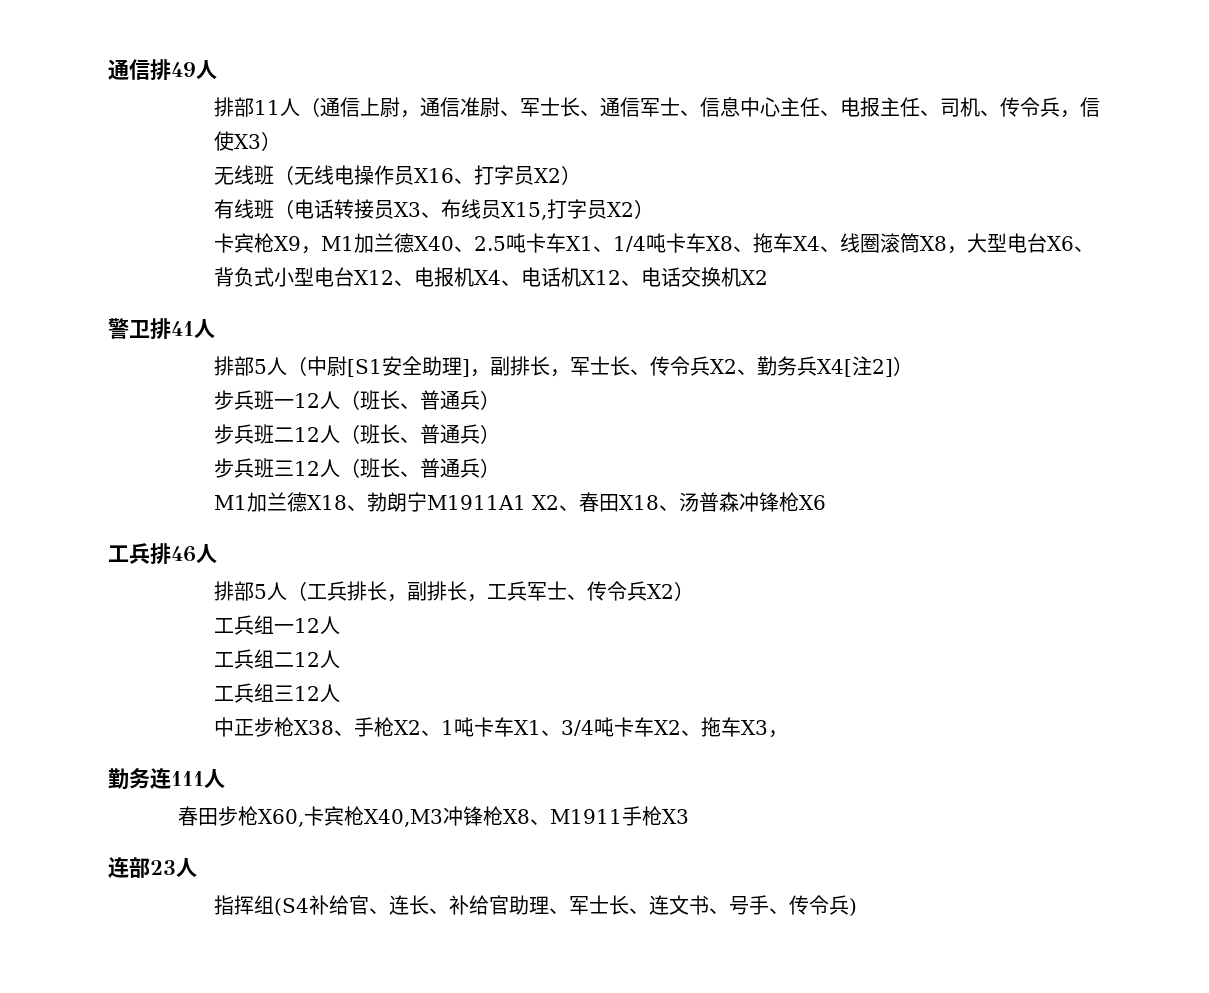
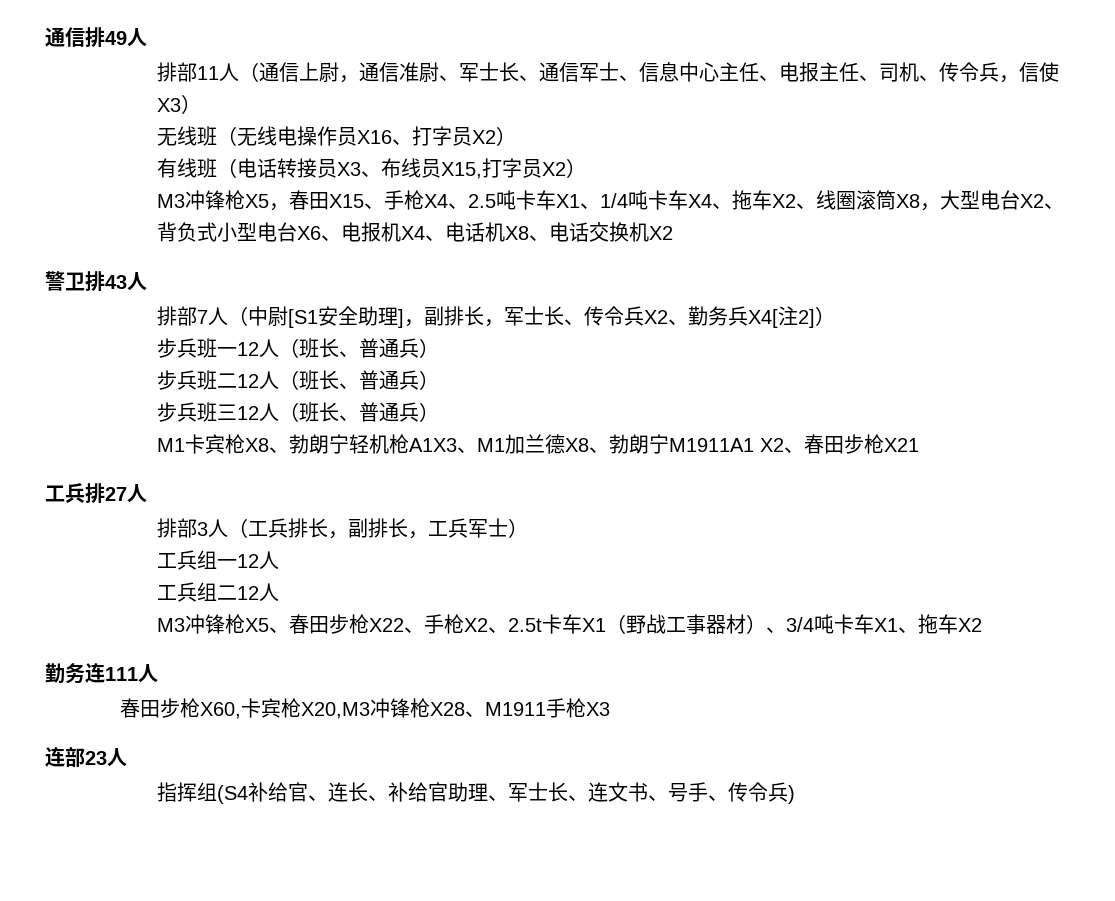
- 卡宾枪X9，M1加兰德X40、2.5吨卡车X1、1/4吨卡车X8、拖车X4、线圈滚筒X8，大型电台X6、背负式小型电台X12、电报机X4、电话机X12、电话交换机X2
+ M3冲锋枪X5，春田X15、手枪X4、2.5吨卡车X1、1/4吨卡车X4、拖车X2、线圈滚筒X8，大型电台X2、背负式小型电台X6、电报机X4、电话机X8、电话交换机X2
- 警卫排41人
- 排部5人（中尉[S1安全助理]，副排长，军士长、传令兵X2、勤务兵X4[注2]）
+ 警卫排43人
+ 排部7人（中尉[S1安全助理]，副排长，军士长、传令兵X2、勤务兵X4[注2]）
- M1加兰德X18、勃朗宁M1911A1 X2、春田X18、汤普森冲锋枪X6
- 工兵排46人
- 排部5人（工兵排长，副排长，工兵军士、传令兵X2）
+ M1卡宾枪X8、勃朗宁轻机枪A1X3、M1加兰德X8、勃朗宁M1911A1 X2、春田步枪X21
+ 工兵排27人
+ 排部3人（工兵排长，副排长，工兵军士）
- 工兵组三12人
- 中正步枪X38、手枪X2、1吨卡车X1、3/4吨卡车X2、拖车X3，
+ M3冲锋枪X5、春田步枪X22、手枪X2、2.5t卡车X1（野战工事器材）、3/4吨卡车X1、拖车X2
- 春田步枪X60,卡宾枪X40,M3冲锋枪X8、M1911手枪X3
+ 春田步枪X60,卡宾枪X20,M3冲锋枪X28、M1911手枪X3

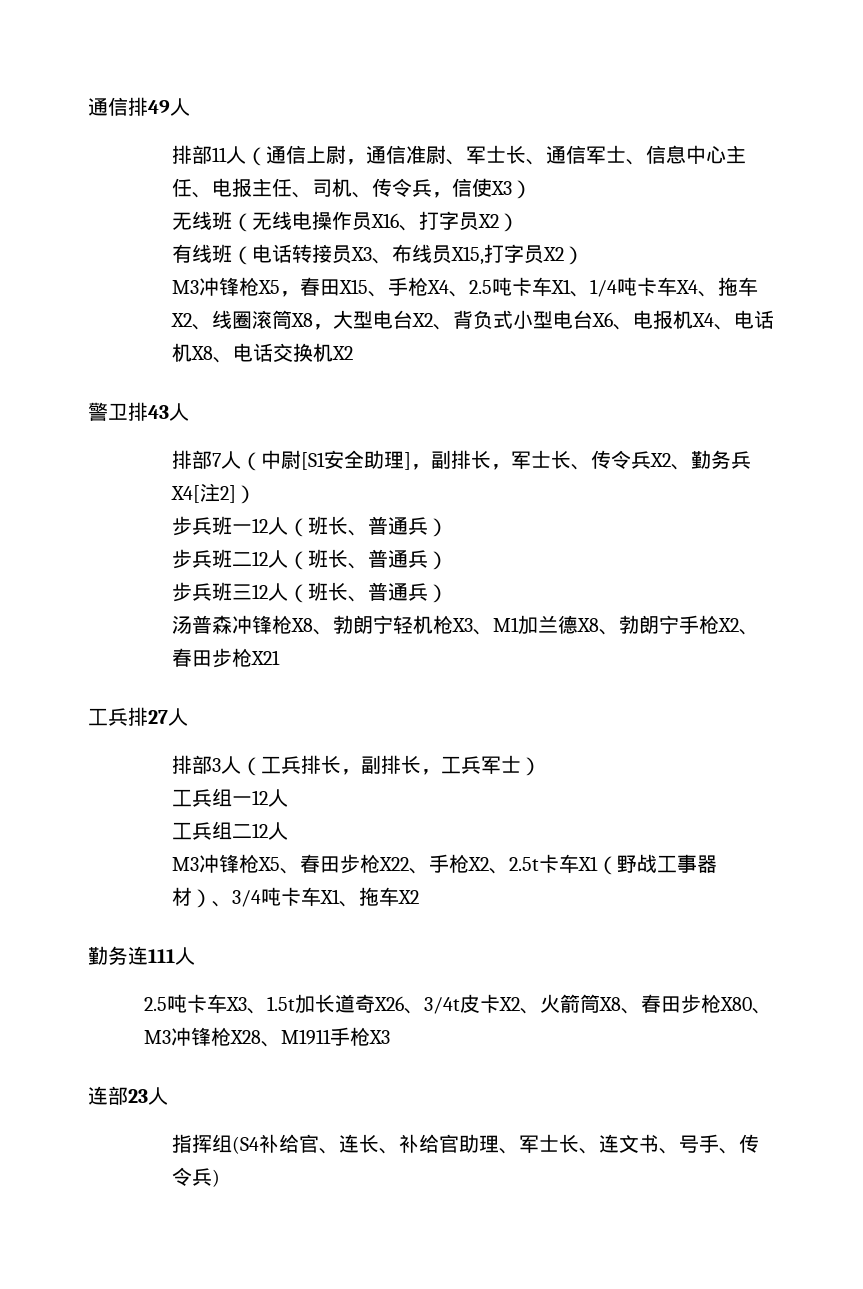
- M1卡宾枪X8、勃朗宁轻机枪A1X3、M1加兰德X8、勃朗宁M1911A1 X2、春田步枪X21
+ 汤普森冲锋枪X8、勃朗宁轻机枪X3、M1加兰德X8、勃朗宁手枪X2、春田步枪X21
- 春田步枪X60,卡宾枪X20,M3冲锋枪X28、M1911手枪X3
+ 2.5吨卡车X3、1.5t加长道奇X26、3/4t皮卡X2、火箭筒X8、春田步枪X80、M3冲锋枪X28、M1911手枪X3

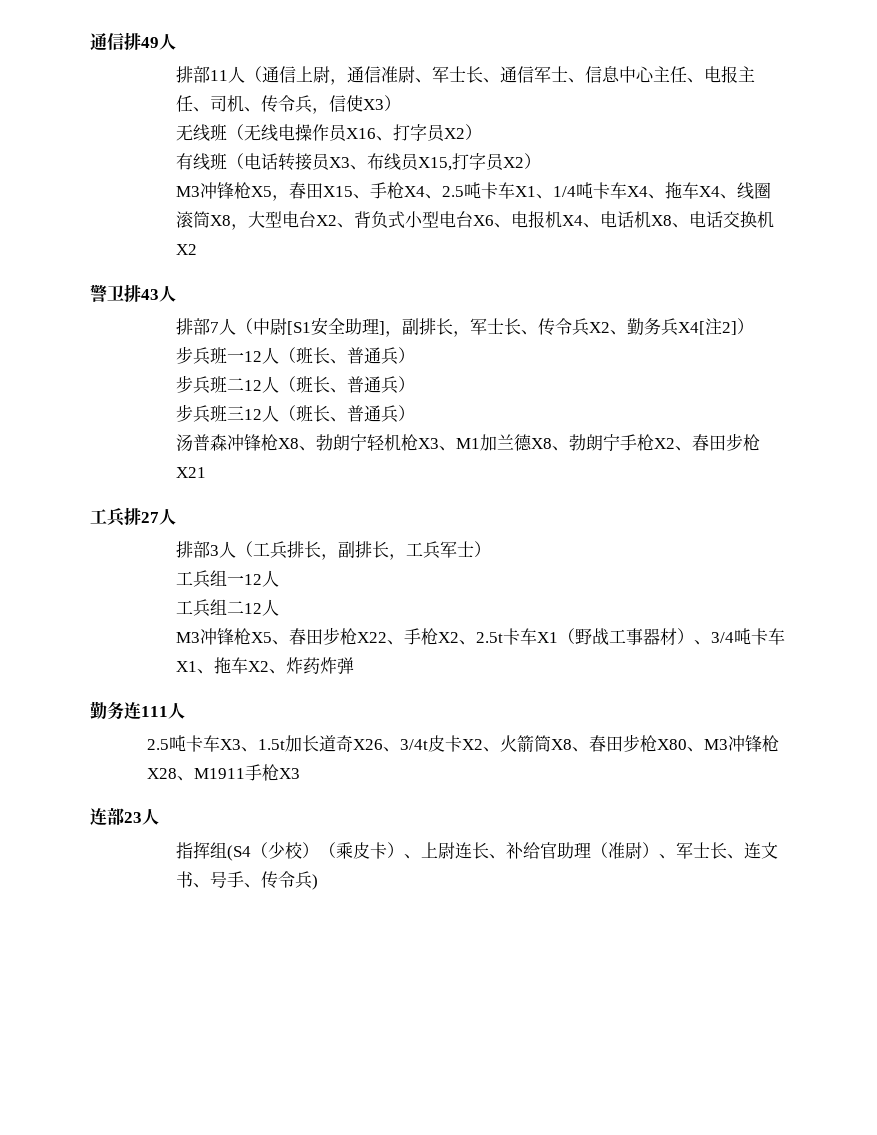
- M3冲锋枪X5，春田X15、手枪X4、2.5吨卡车X1、1/4吨卡车X4、拖车X2、线圈滚筒X8，大型电台X2、背负式小型电台X6、电报机X4、电话机X8、电话交换机X2
+ M3冲锋枪X5，春田X15、手枪X4、2.5吨卡车X1、1/4吨卡车X4、拖车X4、线圈滚筒X8，大型电台X2、背负式小型电台X6、电报机X4、电话机X8、电话交换机X2
- M3冲锋枪X5、春田步枪X22、手枪X2、2.5t卡车X1（野战工事器材）、3/4吨卡车X1、拖车X2
+ M3冲锋枪X5、春田步枪X22、手枪X2、2.5t卡车X1（野战工事器材）、3/4吨卡车X1、拖车X2、炸药炸弹
- 指挥组(S4补给官、连长、补给官助理、军士长、连文书、号手、传令兵)
+ 指挥组(S4（少校）（乘皮卡）、上尉连长、补给官助理（准尉）、军士长、连文书、号手、传令兵)

